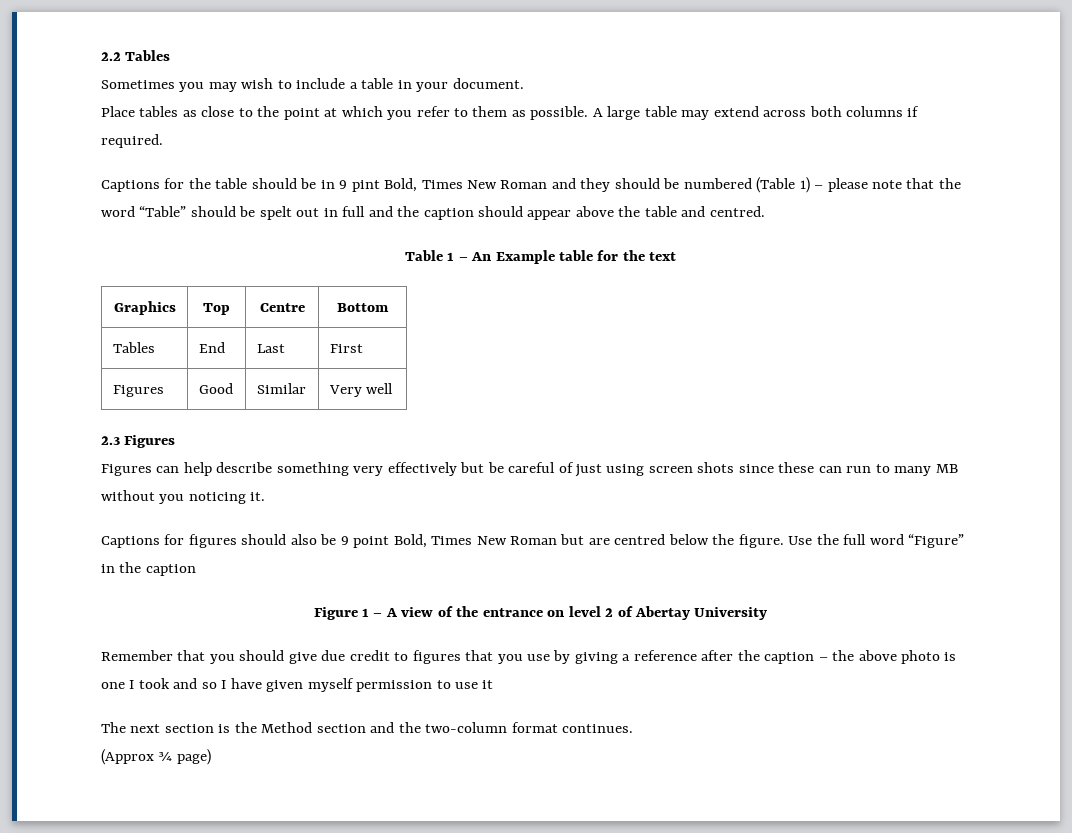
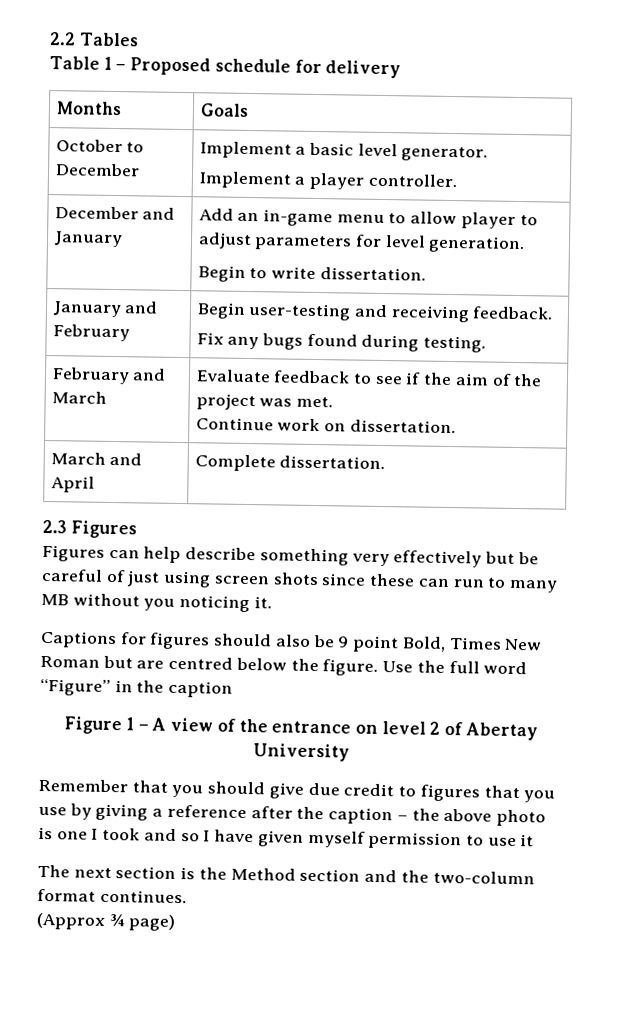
- Sometimes you may wish to include a table in your document.
- Place tables as close to the point at which you refer to them as possible. A large table may extend across both columns if required.
- Captions for the table should be in 9 pint Bold, Times New Roman and they should be numbered (Table 1) – please note that the word “Table” should be spelt out in full and the caption should appear above the table and centred.
- Table 1 – An Example table for the text
- Graphics | Top | Centre | Bottom
- Tables | End | Last | First
- Figures | Good | Similar | Very well
+ Table 1 – Proposed schedule for delivery
+ Months | Goals
+ October to December | Implement a basic level generator.
+ Implement a player controller.
+ December and January | Add an in-game menu to allow player to adjust parameters for level generation.
+ Begin to write dissertation.
+ January and February | Begin user-testing and receiving feedback.
+ Fix any bugs found during testing.
+ February and March | Evaluate feedback to see if the aim of the project was met.
+ Continue work on dissertation.
+ March and April | Complete dissertation.

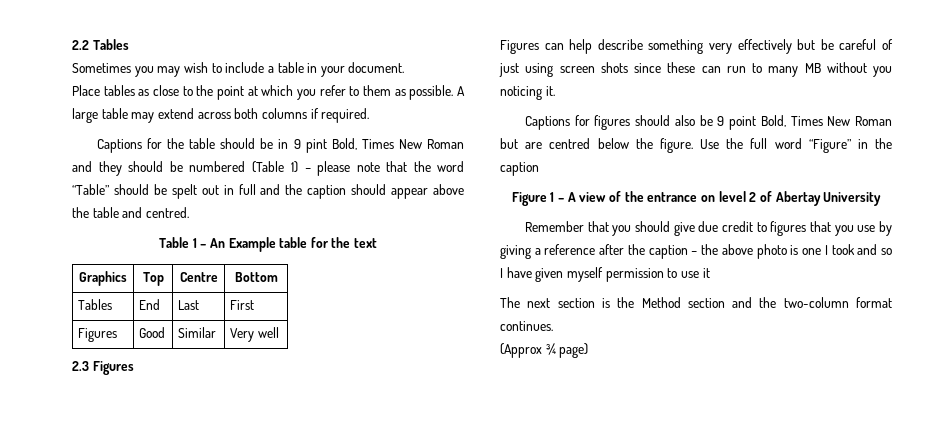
- Table 1 – Proposed schedule for delivery
- Months | Goals
- October to December | Implement a basic level generator.
- Implement a player controller.
- December and January | Add an in-game menu to allow player to adjust parameters for level generation.
- Begin to write dissertation.
- January and February | Begin user-testing and receiving feedback.
- Fix any bugs found during testing.
- February and March | Evaluate feedback to see if the aim of the project was met.
- Continue work on dissertation.
- March and April | Complete dissertation.
+ Sometimes you may wish to include a table in your document.
+ Place tables as close to the point at which you refer to them as possible. A large table may extend across both columns if required.
+ Captions for the table should be in 9 pint Bold, Times New Roman and they should be numbered (Table 1) – please note that the word “Table” should be spelt out in full and the caption should appear above the table and centred.
+ Table 1 – An Example table for the text
+ Graphics | Top | Centre | Bottom
+ Tables | End | Last | First
+ Figures | Good | Similar | Very well

